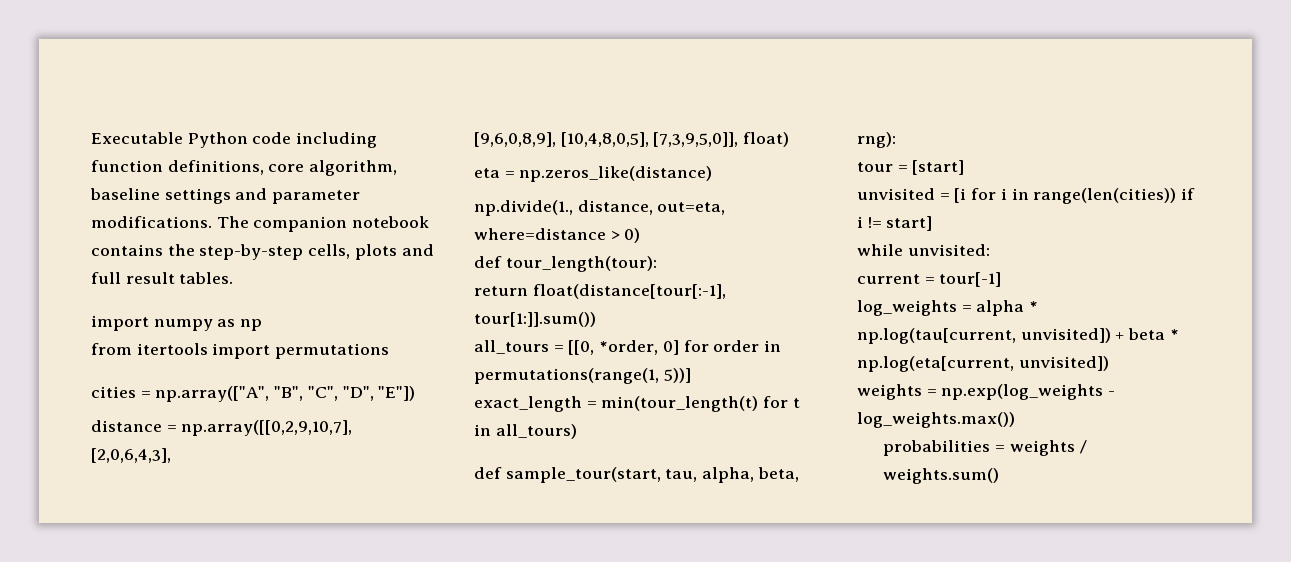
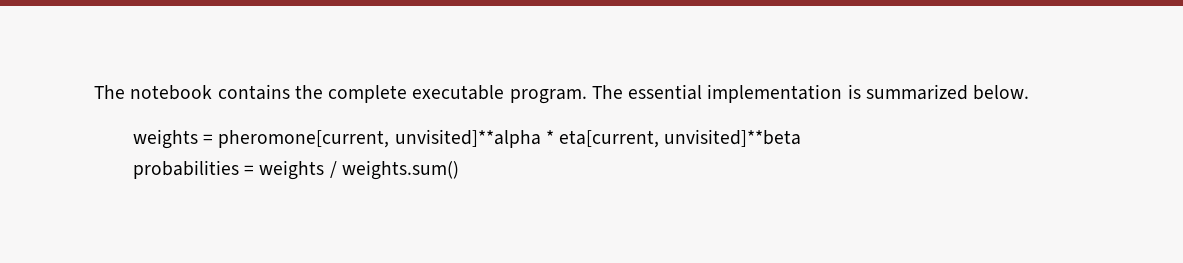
- Executable Python code including function definitions, core algorithm, baseline settings and parameter modifications. The companion notebook contains the step-by-step cells, plots and full result tables.
- import numpy as np
- from itertools import permutations
- cities = np.array(["A", "B", "C", "D", "E"])
- distance = np.array([[0,2,9,10,7], [2,0,6,4,3],
- [9,6,0,8,9], [10,4,8,0,5], [7,3,9,5,0]], float)
- eta = np.zeros_like(distance)
- np.divide(1., distance, out=eta, where=distance > 0)
- def tour_length(tour):
- return float(distance[tour[:-1], tour[1:]].sum())
- all_tours = [[0, *order, 0] for order in permutations(range(1, 5))]
- exact_length = min(tour_length(t) for t in all_tours)
- def sample_tour(start, tau, alpha, beta, rng):
- tour = [start]
- unvisited = [i for i in range(len(cities)) if i != start]
- while unvisited:
- current = tour[-1]
- log_weights = alpha * np.log(tau[current, unvisited]) + beta * np.log(eta[current, unvisited])
- weights = np.exp(log_weights - log_weights.max())
+ The notebook contains the complete executable program. The essential implementation is summarized below.
+ weights = pheromone[current, unvisited]**alpha * eta[current, unvisited]**beta

